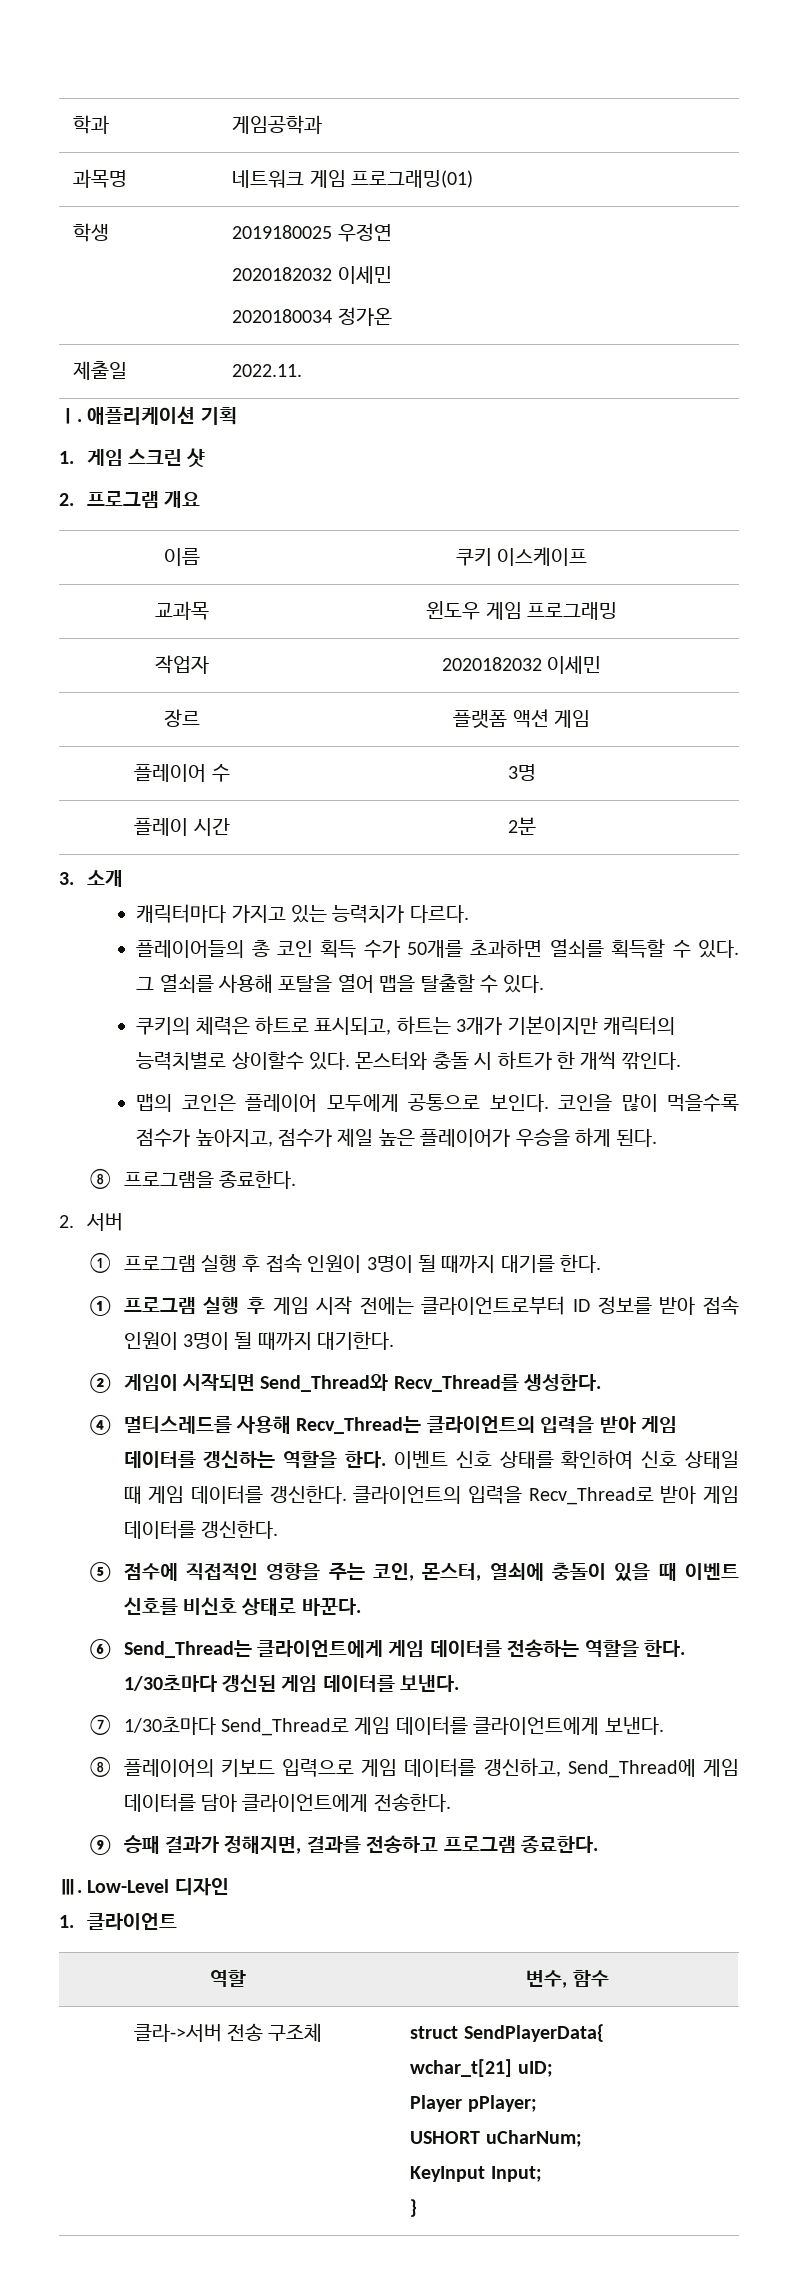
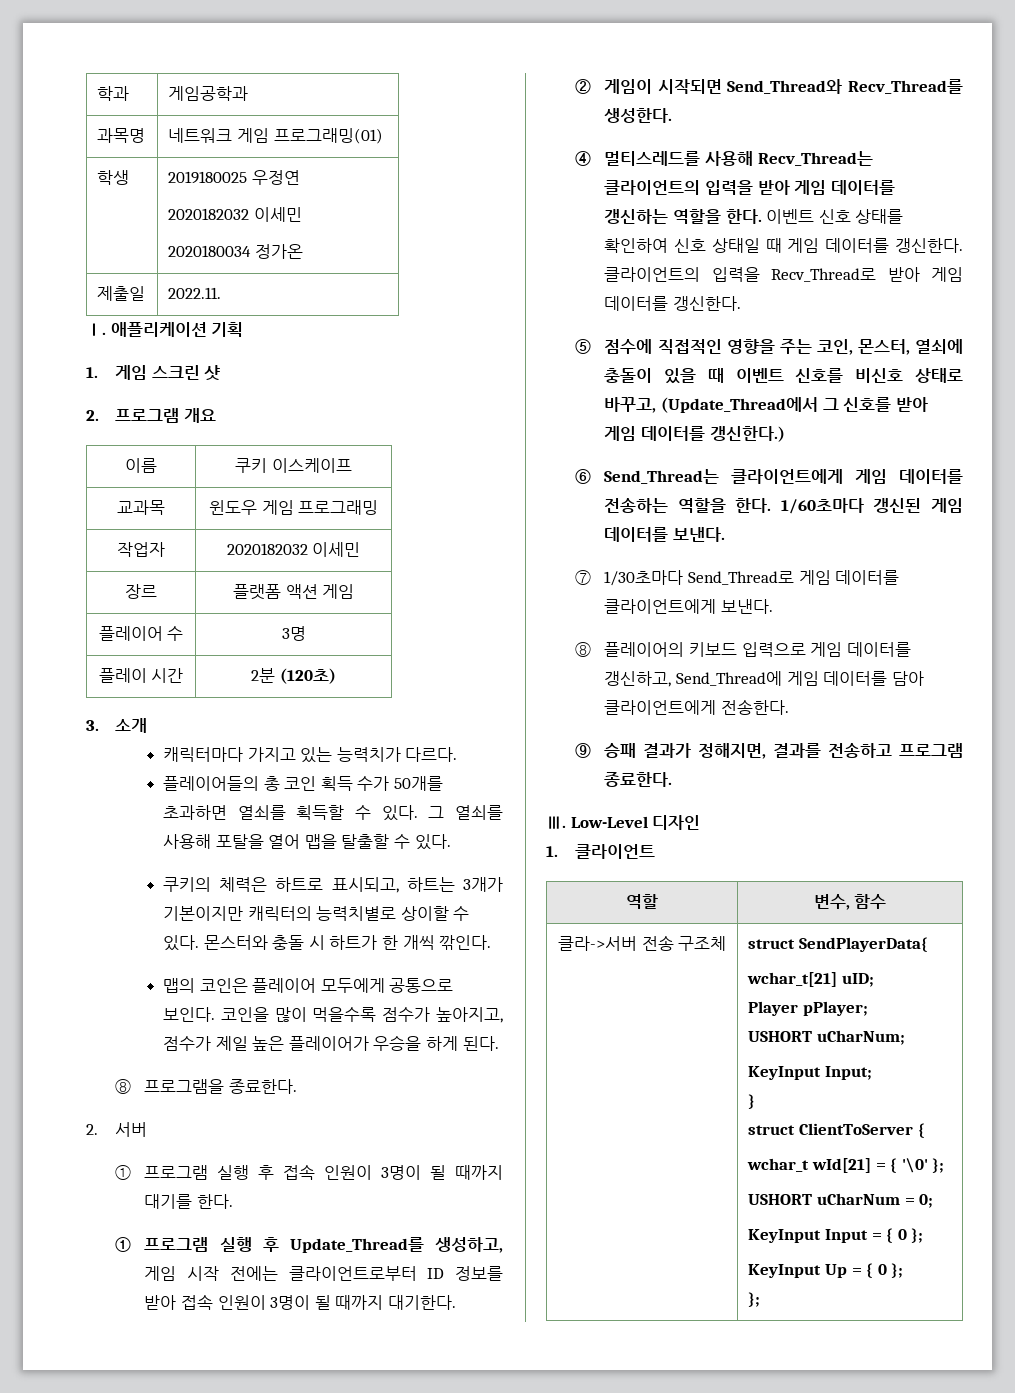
- 플레이 시간 | 2분
+ 플레이 시간 | 2분 (120초)
- 쿠키의 체력은 하트로 표시되고, 하트는 3개가 기본이지만 캐릭터의 능력치별로 상이할수 있다.
+ 쿠키의 체력은 하트로 표시되고, 하트는 3개가 기본이지만 캐릭터의 능력치별로 상이할 수 있다.
- ① 프로그램 실행 후 게임 시작 전에는 클라이언트로부터 ID 정보를 받아 접속 인원이 3명이 될 때까지 대기한다.
+ ① 프로그램 실행 후 Update_Thread를 생성하고, 게임 시작 전에는 클라이언트로부터 ID 정보를 받아 접속 인원이 3명이 될 때까지 대기한다.
- ⑤ 점수에 직접적인 영향을 주는 코인, 몬스터, 열쇠에 충돌이 있을 때 이벤트 신호를 비신호 상태로 바꾼다.
+ ⑤ 점수에 직접적인 영향을 주는 코인, 몬스터, 열쇠에 충돌이 있을 때 이벤트 신호를 비신호 상태로 바꾸고, (Update_Thread에서 그 신호를 받아 게임 데이터를 갱신한다.)
- 1/30초마다 갱신된 게임 데이터를 보낸다.
+ 1/60초마다 갱신된 게임 데이터를 보낸다.
  클라->서버 전송 구조체 | struct SendPlayerData{
  wchar_t[21] uID;
  Player pPlayer;
  USHORT uCharNum;
  KeyInput Input;
  }
+ struct ClientToServer {
+ wchar_t wId[21] = { '\0' };
+ USHORT uCharNum = 0;
+ KeyInput Input = { 0 };
+ KeyInput Up = { 0 };
+ };

